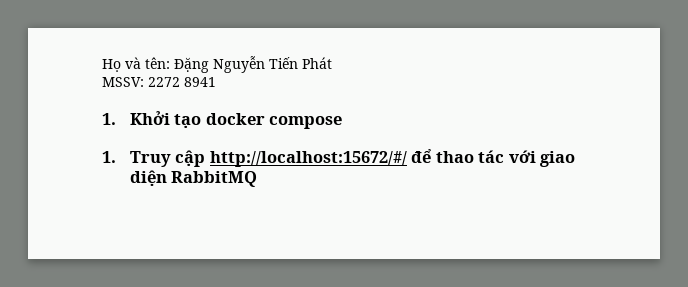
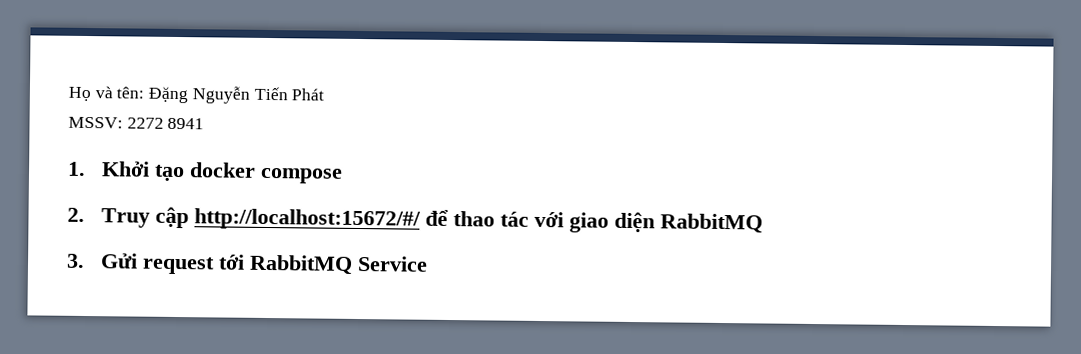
- 1. Truy cập http://localhost:15672/#/ để thao tác với giao diện RabbitMQ
+ 2. Truy cập http://localhost:15672/#/ để thao tác với giao diện RabbitMQ
+ 3. Gửi request tới RabbitMQ Service

